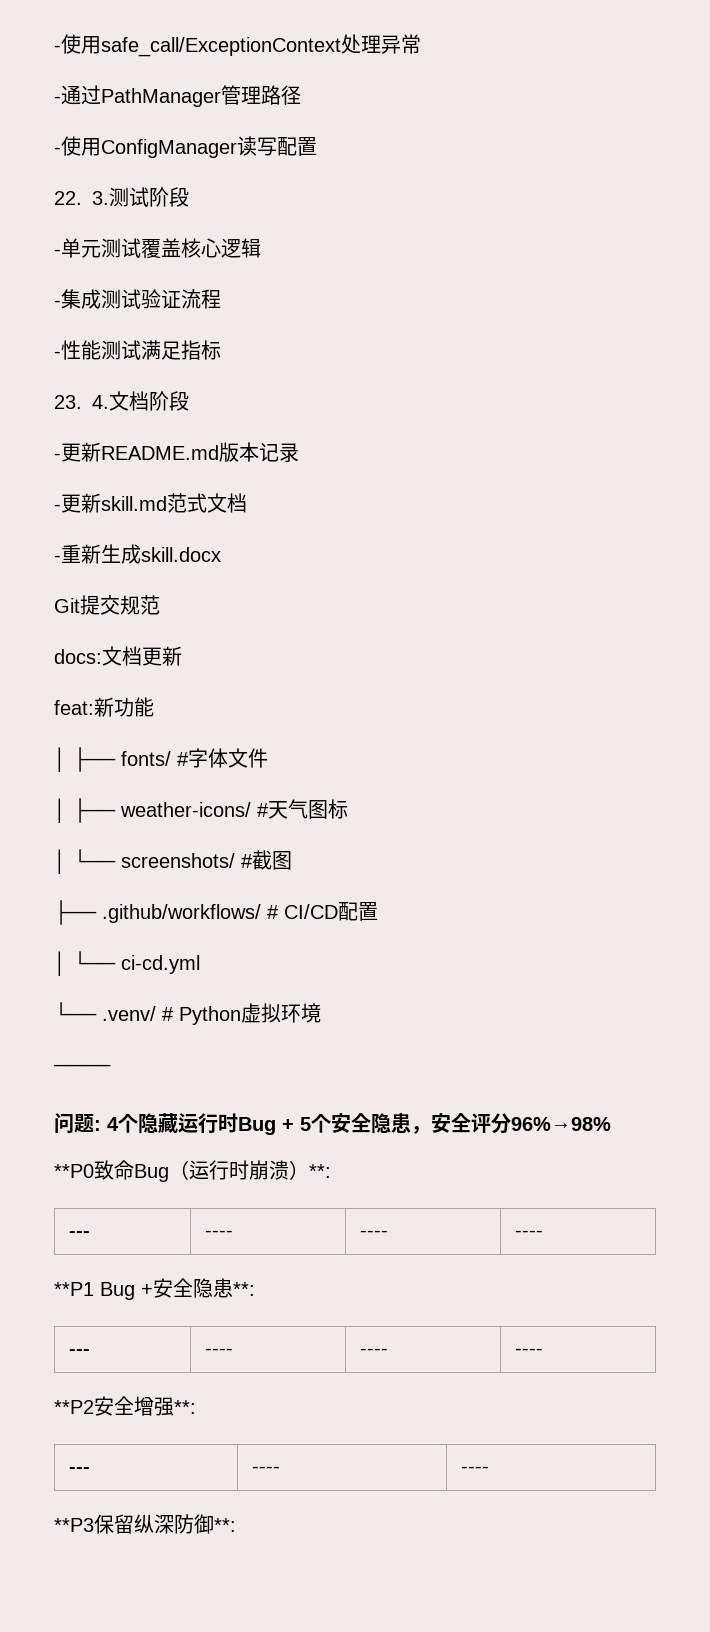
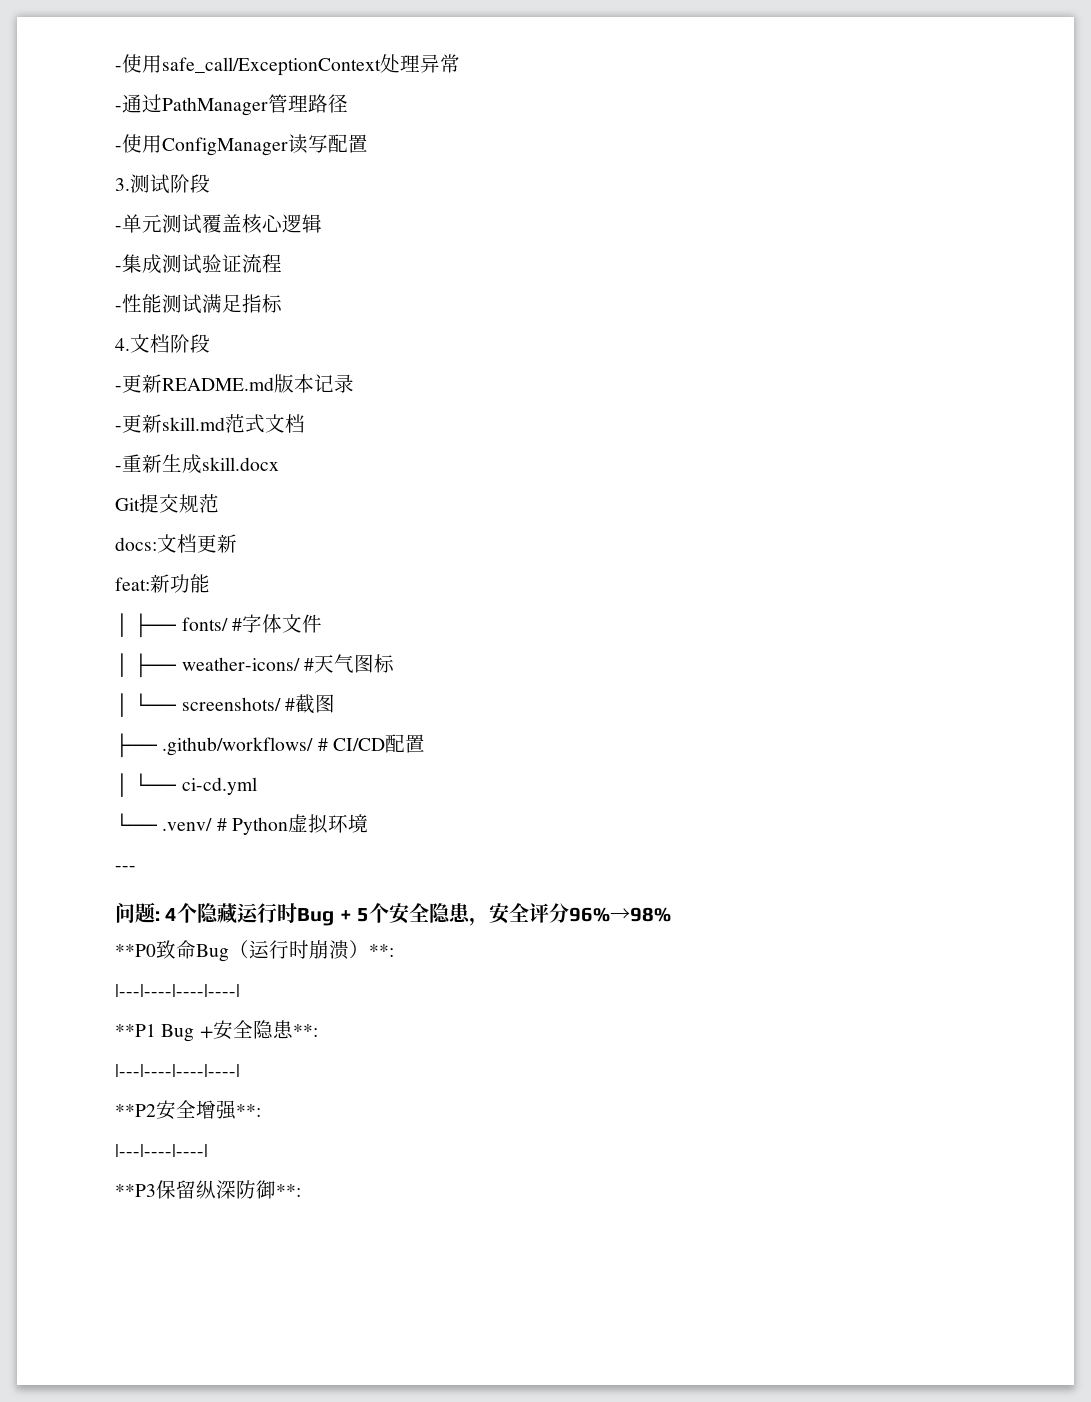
- 22. 3.测试阶段
+ 3.测试阶段
- 23. 4.文档阶段
+ 4.文档阶段
- ────
+ ---
  **P0致命Bug（运行时崩溃）**:
- --- | ---- | ---- | ----
+ |---|----|----|----|
  **P1 Bug +安全隐患**:
- --- | ---- | ---- | ----
+ |---|----|----|----|
  **P2安全增强**:
- --- | ---- | ----
+ |---|----|----|

